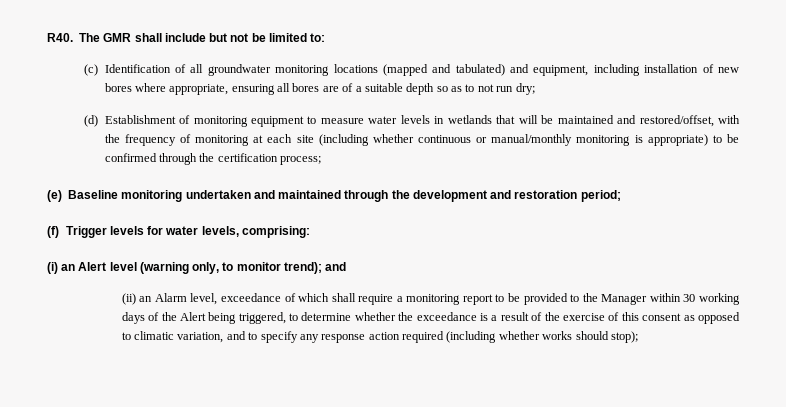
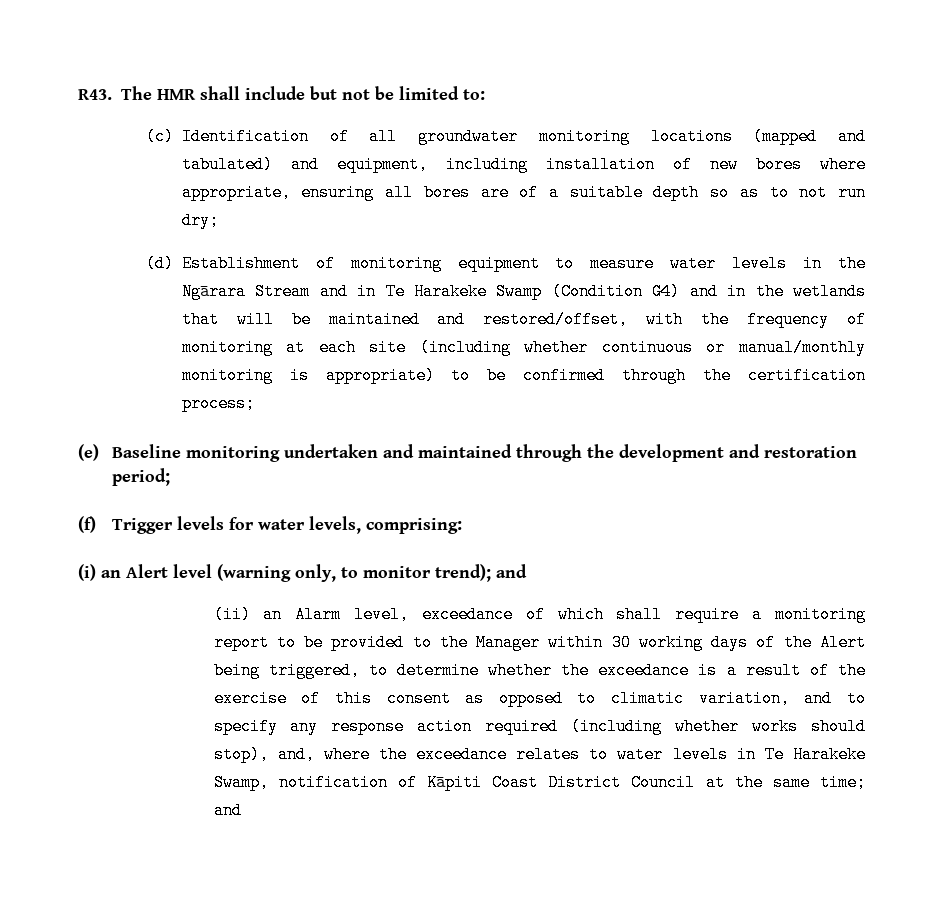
- R40. The GMR shall include but not be limited to:
+ R43. The HMR shall include but not be limited to:
- (d) Establishment of monitoring equipment to measure water levels in wetlands that will be maintained and restored/offset, with the frequency of monitoring at each site (including whether continuous or manual/monthly monitoring is appropriate) to be confirmed through the certification process;
+ (d) Establishment of monitoring equipment to measure water levels in the Ngārara Stream and in Te Harakeke Swamp (Condition G4) and in the wetlands that will be maintained and restored/offset, with the frequency of monitoring at each site (including whether continuous or manual/monthly monitoring is appropriate) to be confirmed through the certification process;
- (ii) an Alarm level, exceedance of which shall require a monitoring report to be provided to the Manager within 30 working days of the Alert being triggered, to determine whether the exceedance is a result of the exercise of this consent as opposed to climatic variation, and to specify any response action required (including whether works should stop);
+ (ii) an Alarm level, exceedance of which shall require a monitoring report to be provided to the Manager within 30 working days of the Alert being triggered, to determine whether the exceedance is a result of the exercise of this consent as opposed to climatic variation, and to specify any response action required (including whether works should stop), and, where the exceedance relates to water levels in Te Harakeke Swamp, notification of Kāpiti Coast District Council at the same time; and

